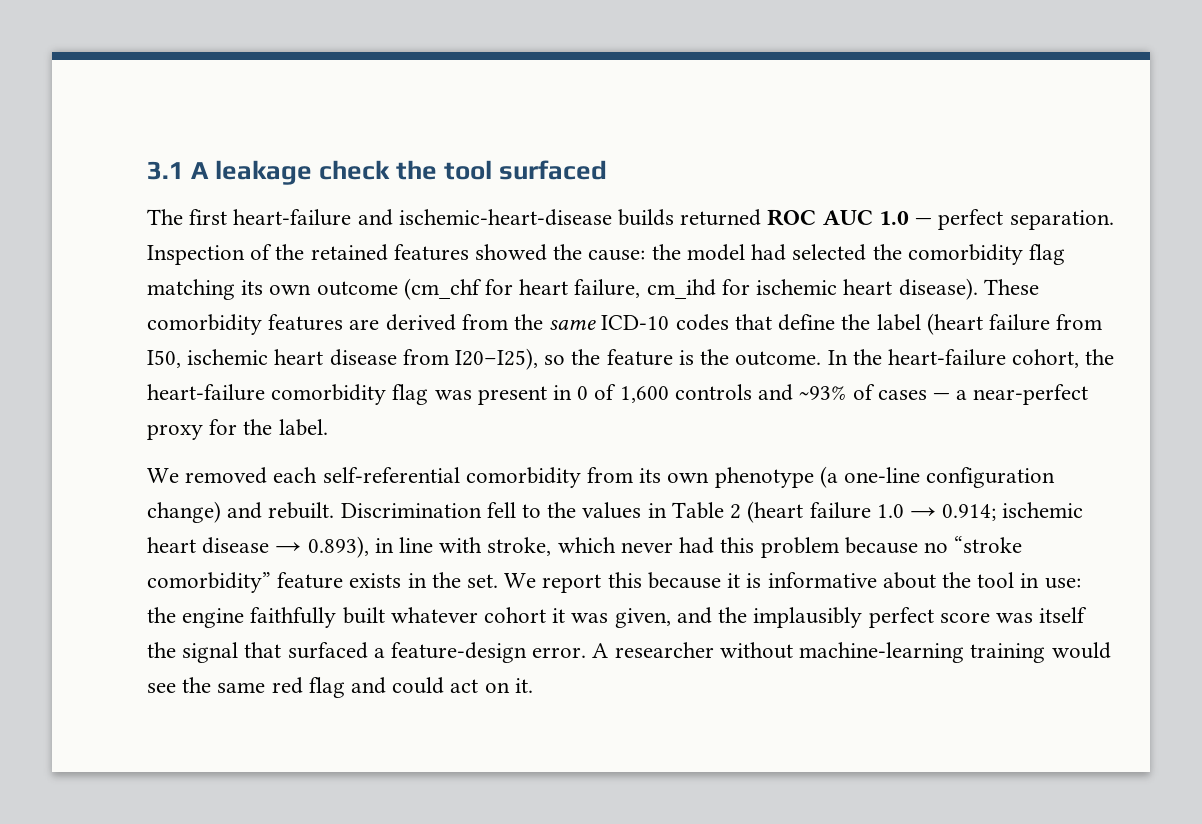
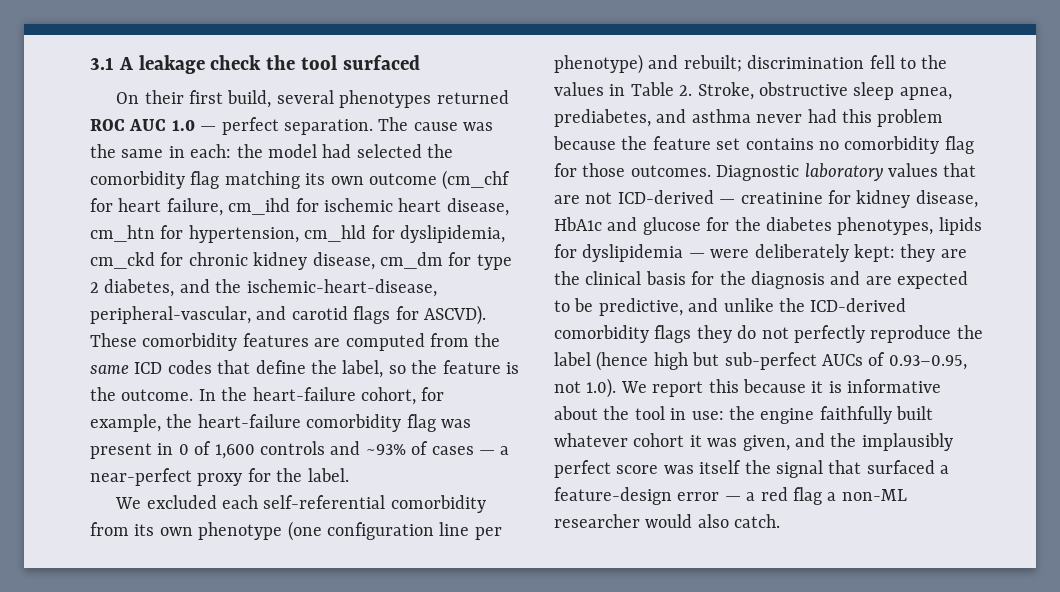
- The first heart-failure and ischemic-heart-disease builds returned ROC AUC 1.0 — perfect separation.
+ On their first build, several phenotypes returned ROC AUC 1.0 — perfect separation.
- Inspection of the retained features showed the cause: the model had selected the comorbidity flag matching its own outcome (cm_chf for heart failure, cm_ihd for ischemic heart disease).
+ The cause was the same in each: the model had selected the comorbidity flag matching its own outcome (cm_chf for heart failure, cm_ihd for ischemic heart disease, cm_htn for hypertension, cm_hld for dyslipidemia, cm_ckd for chronic kidney disease, cm_dm for type 2 diabetes, and the ischemic-heart-disease, peripheral-vascular, and carotid flags for ASCVD).
- These comorbidity features are derived from the same ICD-10 codes that define the label (heart failure from I50, ischemic heart disease from I20–I25), so the feature is the outcome.
+ These comorbidity features are computed from the same ICD codes that define the label, so the feature is the outcome.
- In the heart-failure cohort, the heart-failure comorbidity flag was present in 0 of 1,600 controls and ~93% of cases — a near-perfect proxy for the label.
+ In the heart-failure cohort, for example, the heart-failure comorbidity flag was present in 0 of 1,600 controls and ~93% of cases — a near-perfect proxy for the label.
- We removed each self-referential comorbidity from its own phenotype (a one-line configuration change) and rebuilt. Discrimination fell to the values in Table 2 (heart failure 1.0 → 0.914; ischemic heart disease → 0.893), in line with stroke, which never had this problem because no “stroke comorbidity” feature exists in the set. We report this because it is informative about the tool in use: the engine faithfully built whatever cohort it was given, and the implausibly perfect score was itself the signal that surfaced a feature-design error. A researcher without machine-learning training would see the same red flag and could act on it.
+ We excluded each self-referential comorbidity from its own phenotype (one configuration line per phenotype) and rebuilt; discrimination fell to the values in Table 2. Stroke, obstructive sleep apnea, prediabetes, and asthma never had this problem because the feature set contains no comorbidity flag for those outcomes. Diagnostic laboratory values that are not ICD-derived — creatinine for kidney disease, HbA1c and glucose for the diabetes phenotypes, lipids for dyslipidemia — were deliberately kept: they are the clinical basis for the diagnosis and are expected to be predictive, and unlike the ICD-derived comorbidity flags they do not perfectly reproduce the label (hence high but sub-perfect AUCs of 0.93–0.95, not 1.0). We report this because it is informative about the tool in use: the engine faithfully built whatever cohort it was given, and the implausibly perfect score was itself the signal that surfaced a feature-design error — a red flag a non-ML researcher would also catch.

